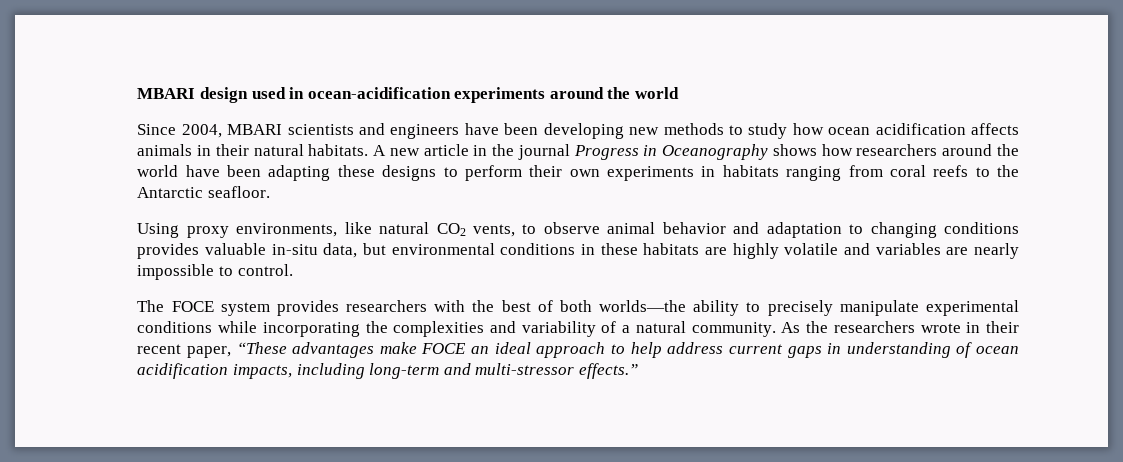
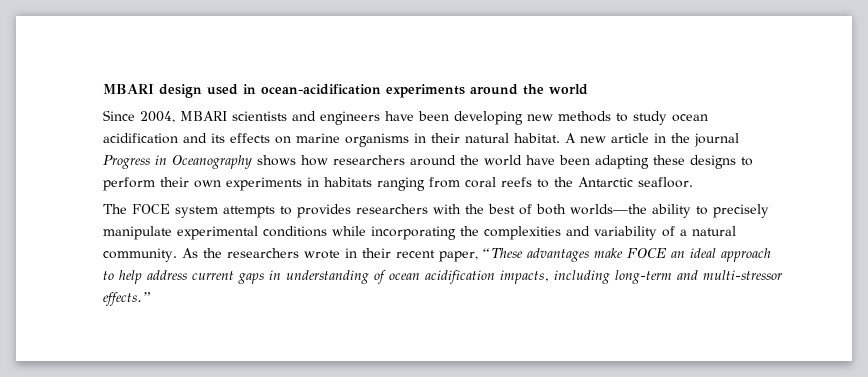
- Since 2004, MBARI scientists and engineers have been developing new methods to study how ocean acidification affects animals in their natural habitats.
+ Since 2004, MBARI scientists and engineers have been developing new methods to study ocean acidification and its effects on marine organisms in their natural habitat.
- Using proxy environments, like natural CO2 vents, to observe animal behavior and adaptation to changing conditions provides valuable in-situ data, but environmental conditions in these habitats are highly volatile and variables are nearly impossible to control.
- The FOCE system provides researchers with the best of both worlds—the ability to precisely manipulate experimental conditions while incorporating the complexities and variability of a natural community.
+ The FOCE system attempts to provides researchers with the best of both worlds—the ability to precisely manipulate experimental conditions while incorporating the complexities and variability of a natural community.

